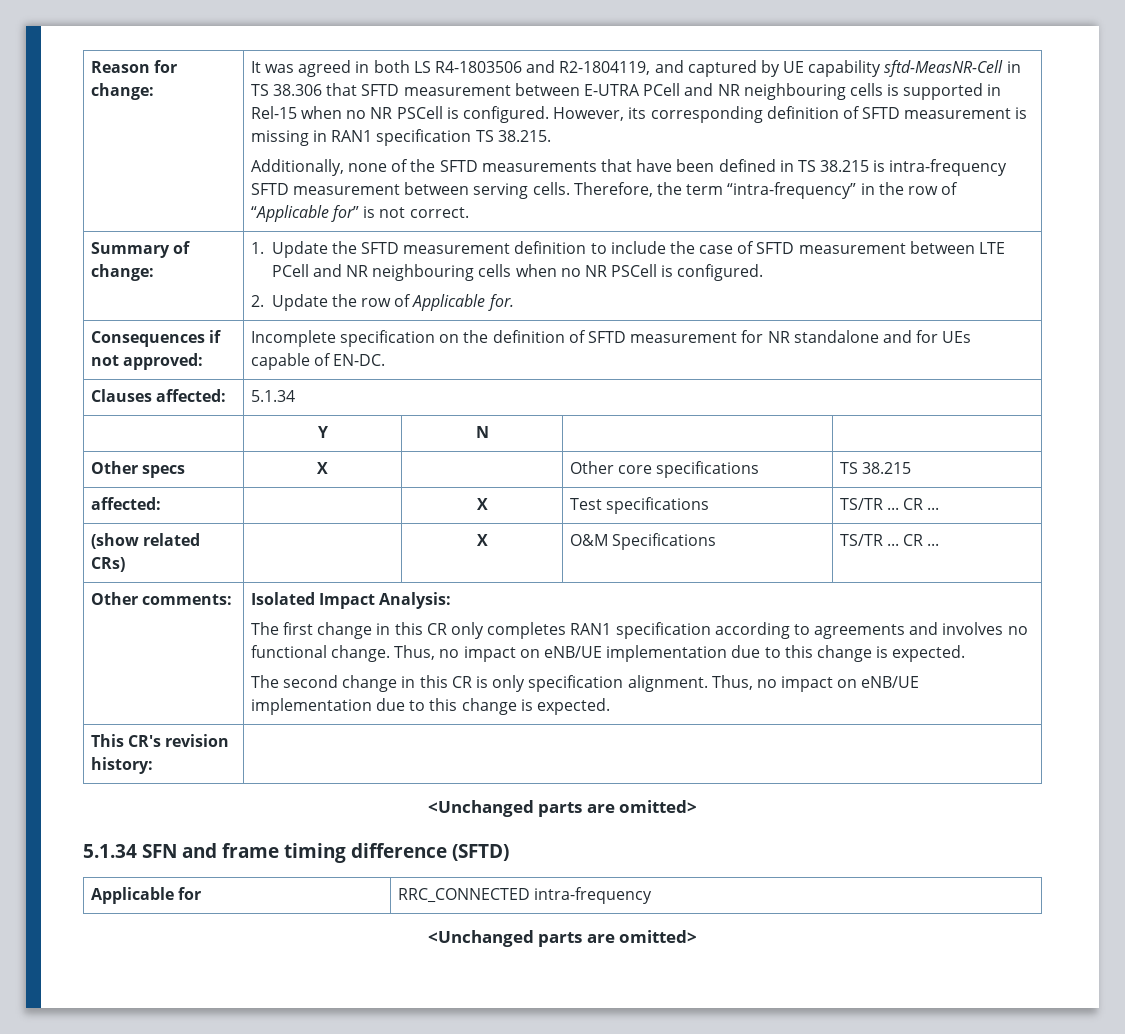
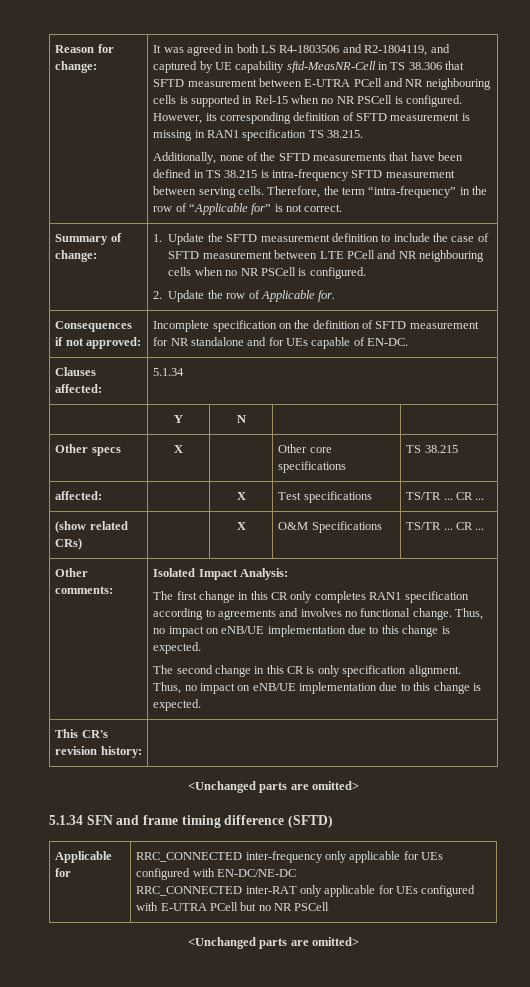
- Applicable for | RRC_CONNECTED intra-frequency
+ Applicable for | RRC_CONNECTED inter-frequency only applicable for UEs configured with EN-DC/NE-DC
+ RRC_CONNECTED inter-RAT only applicable for UEs configured with E-UTRA PCell but no NR PSCell

